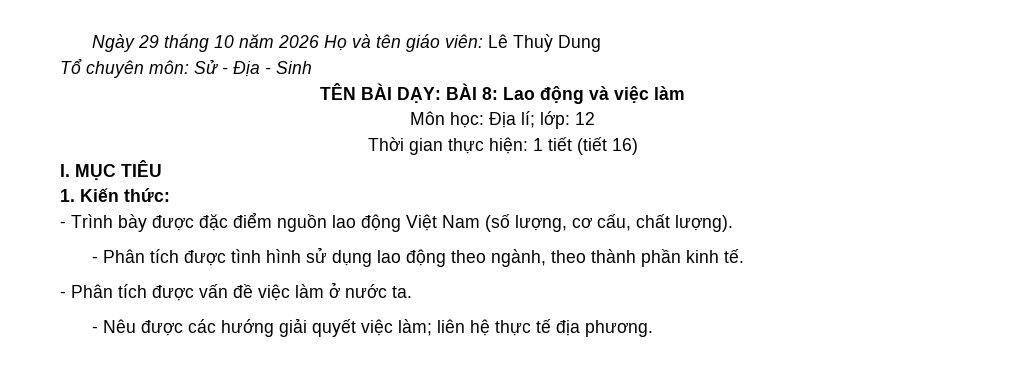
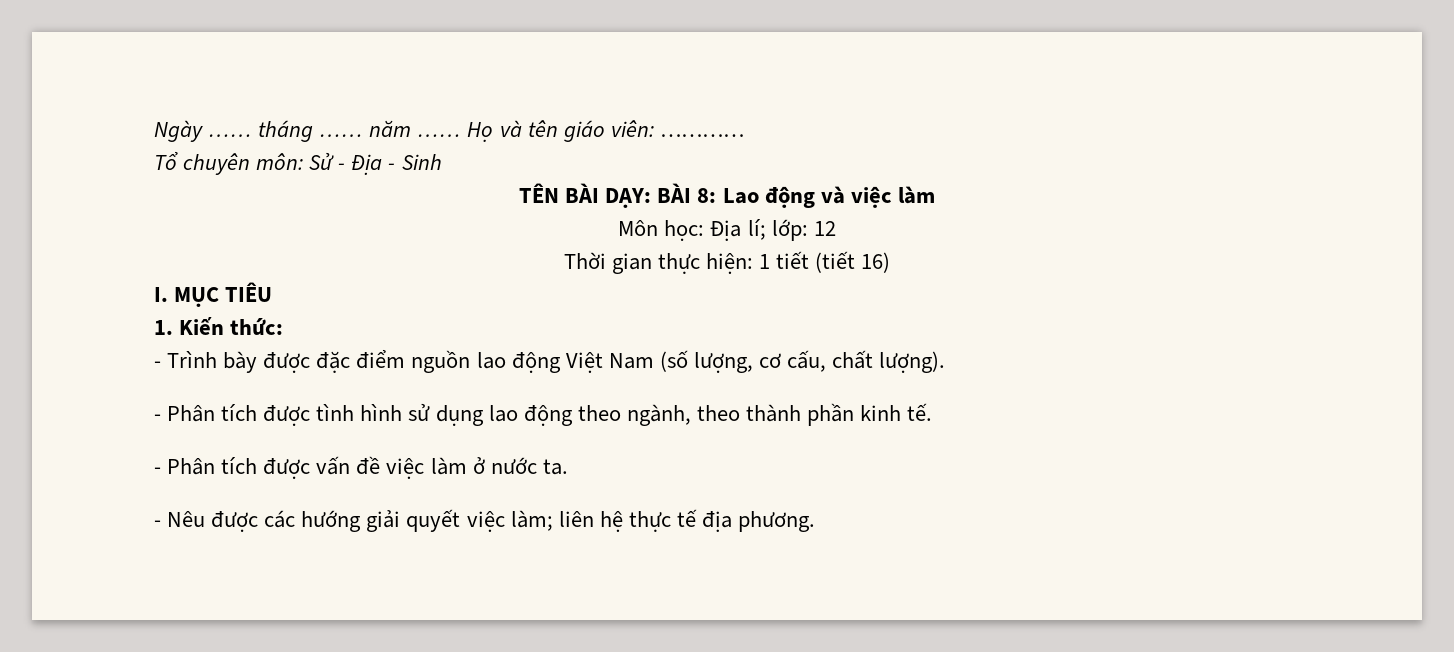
- Ngày 29 tháng 10 năm 2026 Họ và tên giáo viên: Lê Thuỳ Dung
+ Ngày …… tháng …… năm …… Họ và tên giáo viên: …………

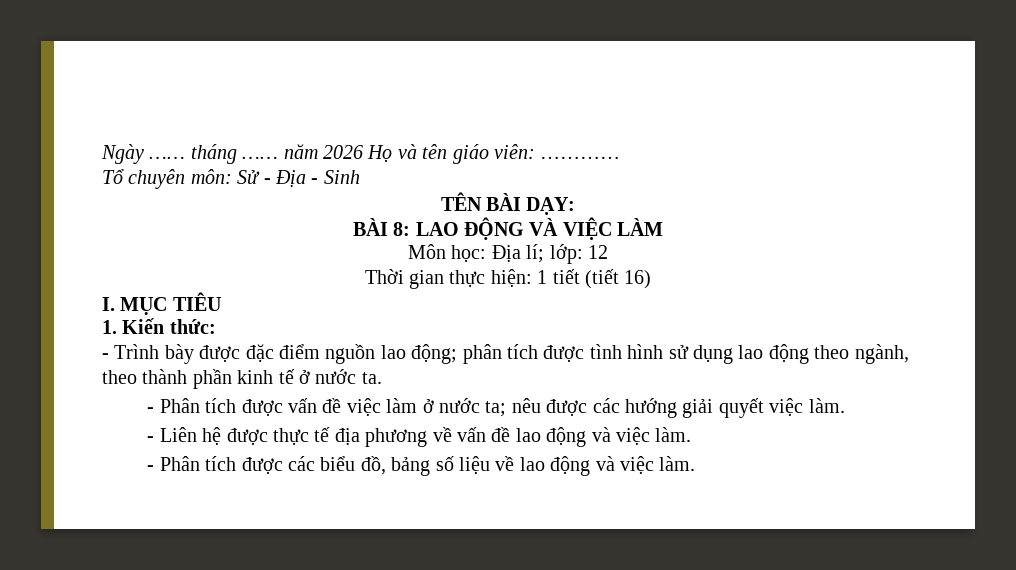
- Ngày …… tháng …… năm …… Họ và tên giáo viên: …………
+ Ngày …… tháng …… năm 2026 Họ và tên giáo viên: …………
- TÊN BÀI DẠY: BÀI 8: Lao động và việc làm
+ TÊN BÀI DẠY:
+ BÀI 8: LAO ĐỘNG VÀ VIỆC LÀM
- - Trình bày được đặc điểm nguồn lao động Việt Nam (số lượng, cơ cấu, chất lượng).
- - Phân tích được tình hình sử dụng lao động theo ngành, theo thành phần kinh tế.
+ - Trình bày được đặc điểm nguồn lao động; phân tích được tình hình sử dụng lao động theo ngành, theo thành phần kinh tế ở nước ta.
- - Phân tích được vấn đề việc làm ở nước ta.
- - Nêu được các hướng giải quyết việc làm; liên hệ thực tế địa phương.
+ - Phân tích được vấn đề việc làm ở nước ta; nêu được các hướng giải quyết việc làm.
+ - Liên hệ được thực tế địa phương về vấn đề lao động và việc làm.
+ - Phân tích được các biểu đồ, bảng số liệu về lao động và việc làm.

